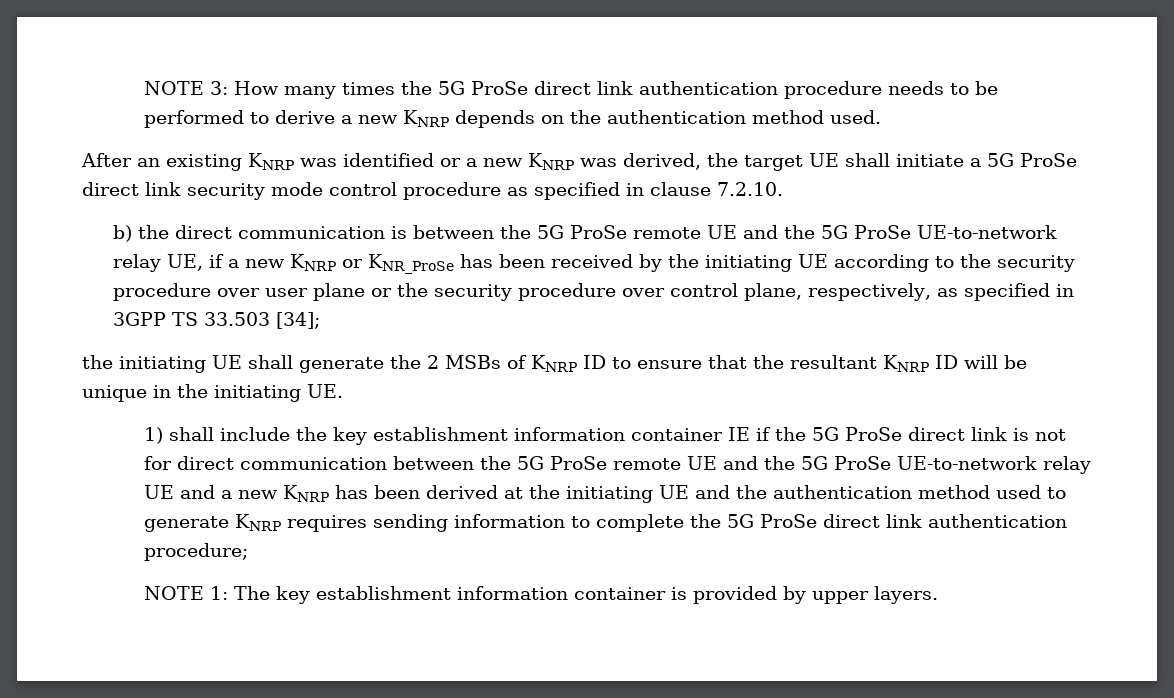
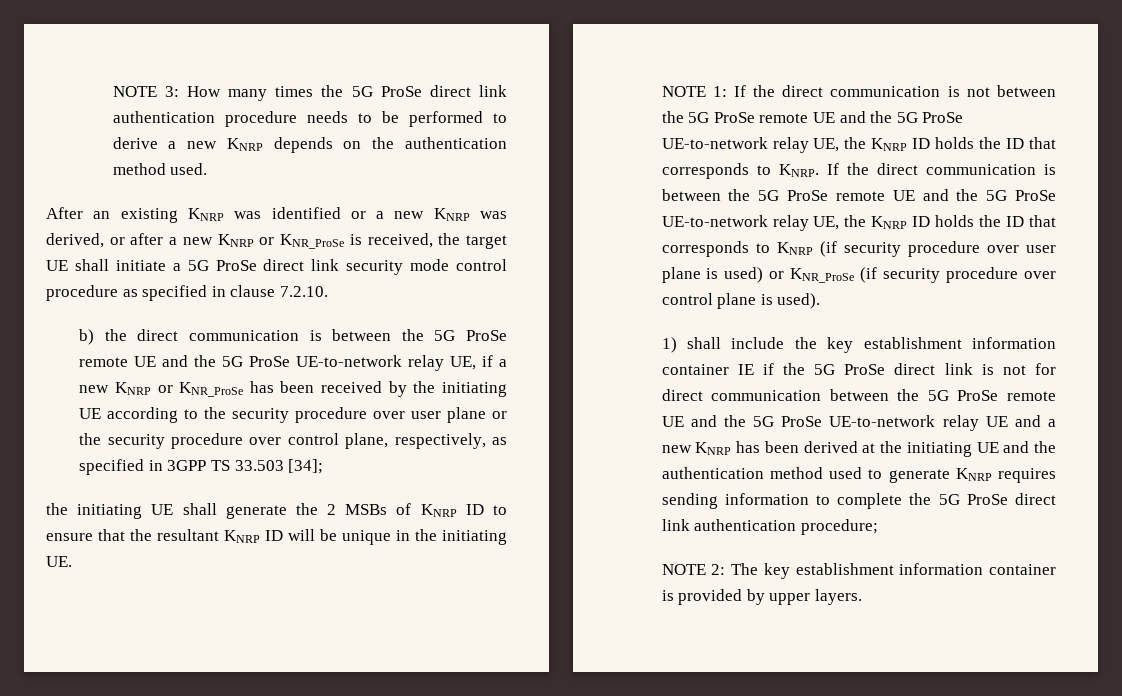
- After an existing KNRP was identified or a new KNRP was derived, the target UE shall initiate a 5G ProSe direct link security mode control procedure as specified in clause 7.2.10.
+ After an existing KNRP was identified or a new KNRP was derived, or after a new KNRP or KNR_ProSe is received, the target UE shall initiate a 5G ProSe direct link security mode control procedure as specified in clause 7.2.10.
+ NOTE 1: If the direct communication is not between the 5G ProSe remote UE and the 5G ProSe UE-to-network relay UE, the KNRP ID holds the ID that corresponds to KNRP. If the direct communication is between the 5G ProSe remote UE and the 5G ProSe UE-to-network relay UE, the KNRP ID holds the ID that corresponds to KNRP (if security procedure over user plane is used) or KNR_ProSe (if security procedure over control plane is used).
- NOTE 1: The key establishment information container is provided by upper layers.
+ NOTE 2: The key establishment information container is provided by upper layers.

